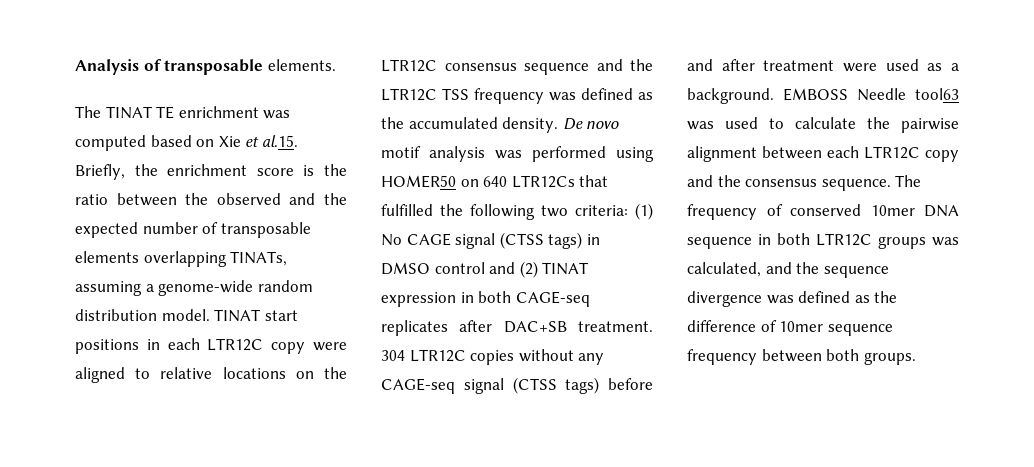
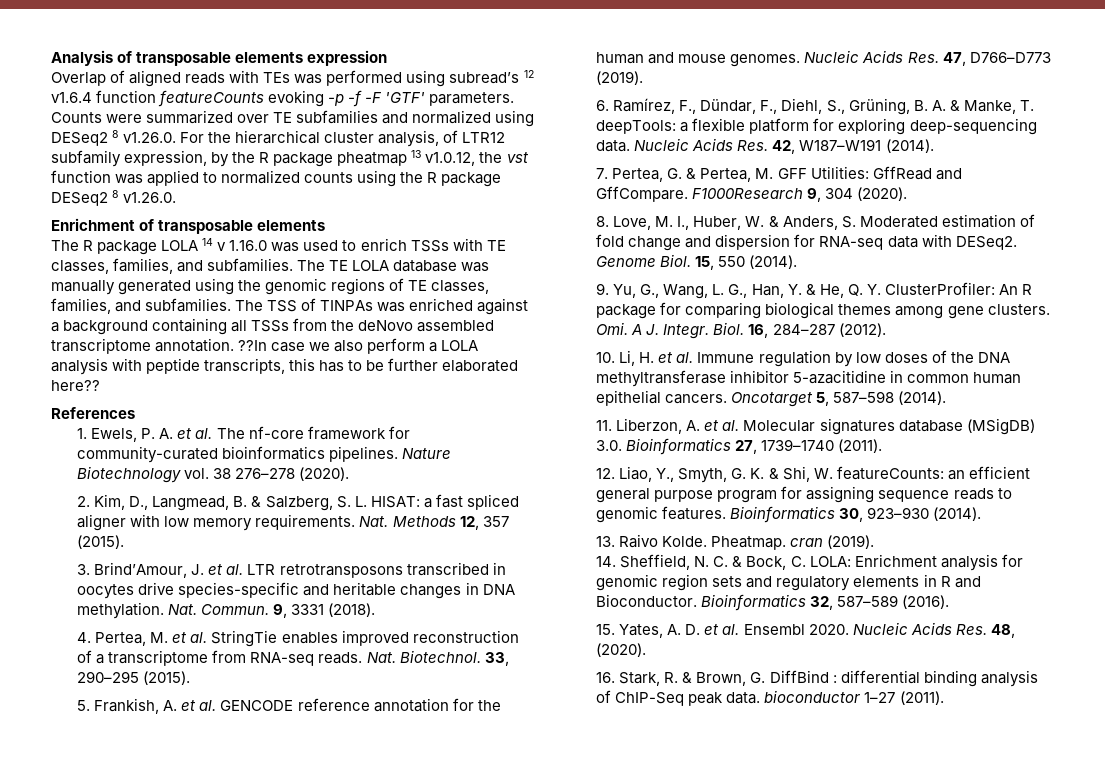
- Analysis of transposable elements.
- The TINAT TE enrichment was computed based on Xie et al.15. Briefly, the enrichment score is the ratio between the observed and the expected number of transposable elements overlapping TINATs, assuming a genome-wide random distribution model. TINAT start positions in each LTR12C copy were aligned to relative locations on the LTR12C consensus sequence and the LTR12C TSS frequency was defined as the accumulated density. De novo motif analysis was performed using HOMER50 on 640 LTR12Cs that fulfilled the following two criteria: (1) No CAGE signal (CTSS tags) in DMSO control and (2) TINAT expression in both CAGE-seq replicates after DAC+SB treatment. 304 LTR12C copies without any CAGE-seq signal (CTSS tags) before and after treatment were used as a background. EMBOSS Needle tool63 was used to calculate the pairwise alignment between each LTR12C copy and the consensus sequence. The frequency of conserved 10mer DNA sequence in both LTR12C groups was calculated, and the sequence divergence was defined as the difference of 10mer sequence frequency between both groups.
+ Analysis of transposable elements expression
+ Overlap of aligned reads with TEs was performed using subread’s 12 v1.6.4 function featureCounts evoking -p -f -F 'GTF' parameters. Counts were summarized over TE subfamilies and normalized using DESeq2 8 v1.26.0. For the hierarchical cluster analysis, of LTR12 subfamily expression, by the R package pheatmap 13 v1.0.12, the vst function was applied to normalized counts using the R package DESeq2 8 v1.26.0.
+ Enrichment of transposable elements
+ The R package LOLA 14 v 1.16.0 was used to enrich TSSs with TE classes, families, and subfamilies. The TE LOLA database was manually generated using the genomic regions of TE classes, families, and subfamilies. The TSS of TINPAs was enriched against a background containing all TSSs from the deNovo assembled transcriptome annotation. ??In case we also perform a LOLA analysis with peptide transcripts, this has to be further elaborated here??
+ References
+ 1. Ewels, P. A. et al. The nf-core framework for community-curated bioinformatics pipelines. Nature Biotechnology vol. 38 276–278 (2020).
+ 2. Kim, D., Langmead, B. & Salzberg, S. L. HISAT: a fast spliced aligner with low memory requirements. Nat. Methods 12, 357 (2015).
+ 3. Brind’Amour, J. et al. LTR retrotransposons transcribed in oocytes drive species-specific and heritable changes in DNA methylation. Nat. Commun. 9, 3331 (2018).
+ 4. Pertea, M. et al. StringTie enables improved reconstruction of a transcriptome from RNA-seq reads. Nat. Biotechnol. 33, 290–295 (2015).
+ 5. Frankish, A. et al. GENCODE reference annotation for the human and mouse genomes. Nucleic Acids Res. 47, D766–D773 (2019).
+ 6. Ramírez, F., Dündar, F., Diehl, S., Grüning, B. A. & Manke, T. deepTools: a flexible platform for exploring deep-sequencing data. Nucleic Acids Res. 42, W187–W191 (2014).
+ 7. Pertea, G. & Pertea, M. GFF Utilities: GffRead and GffCompare. F1000Research 9, 304 (2020).
+ 8. Love, M. I., Huber, W. & Anders, S. Moderated estimation of fold change and dispersion for RNA-seq data with DESeq2. Genome Biol. 15, 550 (2014).
+ 9. Yu, G., Wang, L. G., Han, Y. & He, Q. Y. ClusterProfiler: An R package for comparing biological themes among gene clusters. Omi. A J. Integr. Biol. 16, 284–287 (2012).
+ 10. Li, H. et al. Immune regulation by low doses of the DNA methyltransferase inhibitor 5-azacitidine in common human epithelial cancers. Oncotarget 5, 587–598 (2014).
+ 11. Liberzon, A. et al. Molecular signatures database (MSigDB) 3.0. Bioinformatics 27, 1739–1740 (2011).
+ 12. Liao, Y., Smyth, G. K. & Shi, W. featureCounts: an efficient general purpose program for assigning sequence reads to genomic features. Bioinformatics 30, 923–930 (2014).
+ 13. Raivo Kolde. Pheatmap. cran (2019).
+ 14. Sheffield, N. C. & Bock, C. LOLA: Enrichment analysis for genomic region sets and regulatory elements in R and Bioconductor. Bioinformatics 32, 587–589 (2016).
+ 15. Yates, A. D. et al. Ensembl 2020. Nucleic Acids Res. 48, (2020).
+ 16. Stark, R. & Brown, G. DiffBind : differential binding analysis of ChIP-Seq peak data. bioconductor 1–27 (2011).

